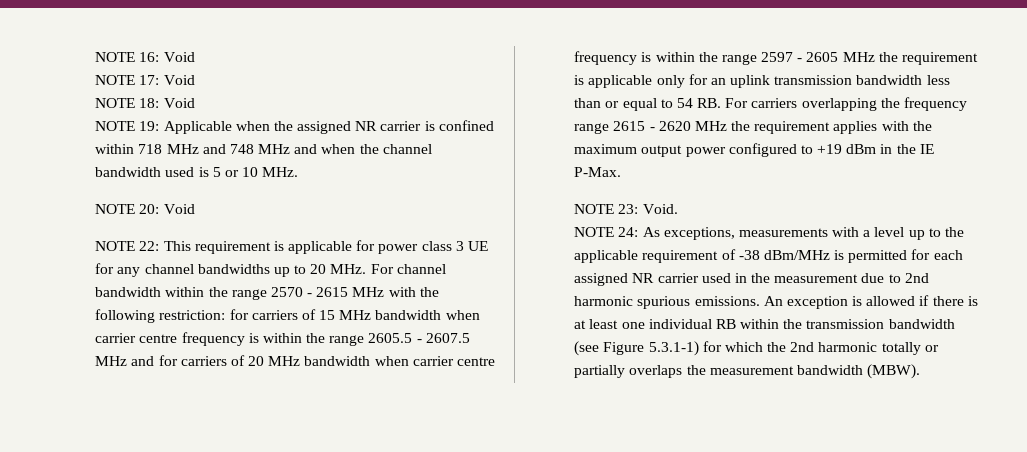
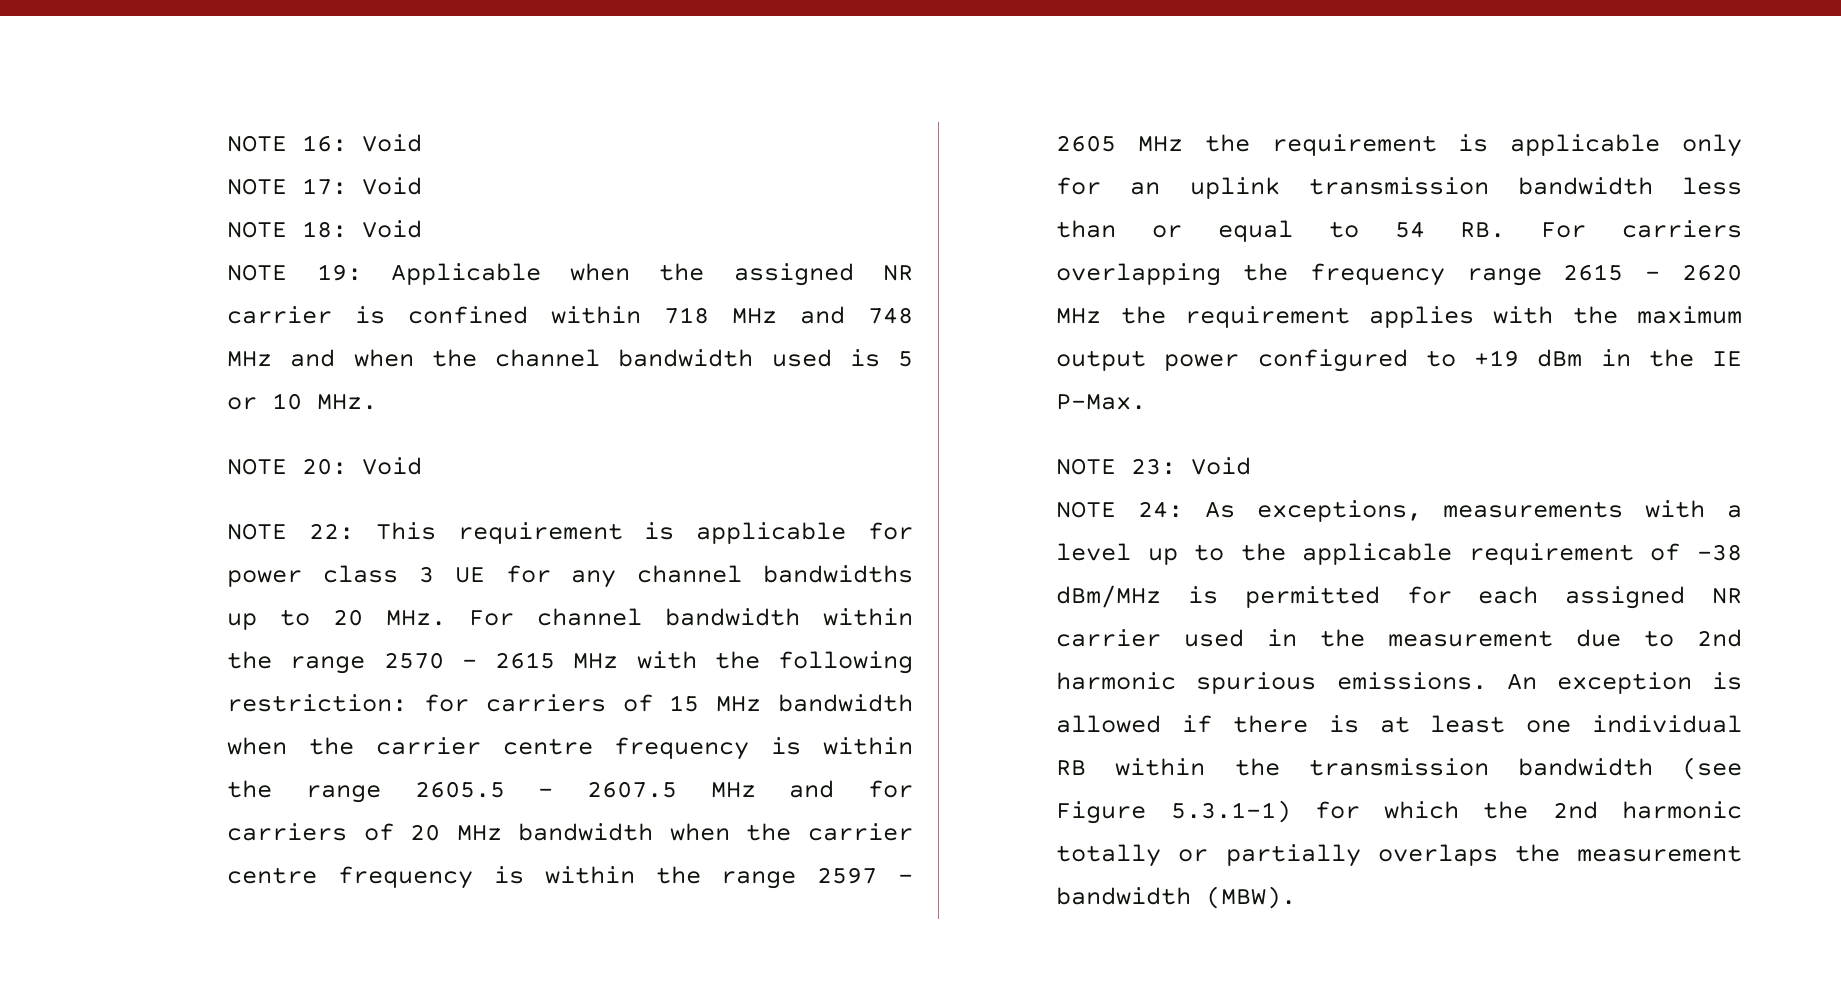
- for carriers of 15 MHz bandwidth when carrier centre frequency is within the range 2605.5 - 2607.5 MHz and for carriers of 20 MHz bandwidth when carrier centre frequency is within the range 2597 - 2605 MHz the requirement is applicable only for an uplink transmission bandwidth less than or equal to 54 RB. For carriers overlapping the frequency range 2615 - 2620 MHz the requirement applies with the maximum output power configured to +19 dBm in the IE P-Max.
+ for carriers of 15 MHz bandwidth when the carrier centre frequency is within the range 2605.5 - 2607.5 MHz and for carriers of 20 MHz bandwidth when the carrier centre frequency is within the range 2597 - 2605 MHz the requirement is applicable only for an uplink transmission bandwidth less than or equal to 54 RB. For carriers overlapping the frequency range 2615 - 2620 MHz the requirement applies with the maximum output power configured to +19 dBm in the IE P-Max.
- NOTE 23: Void.
+ NOTE 23: Void

